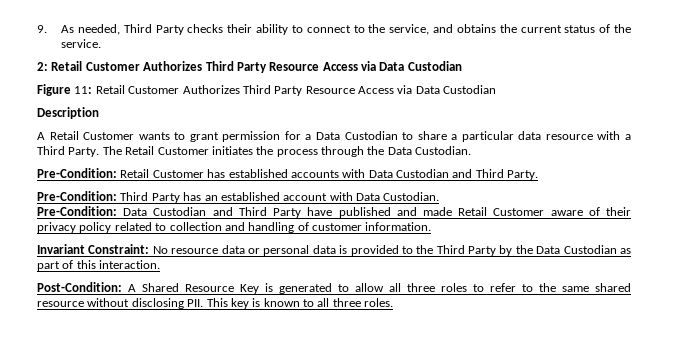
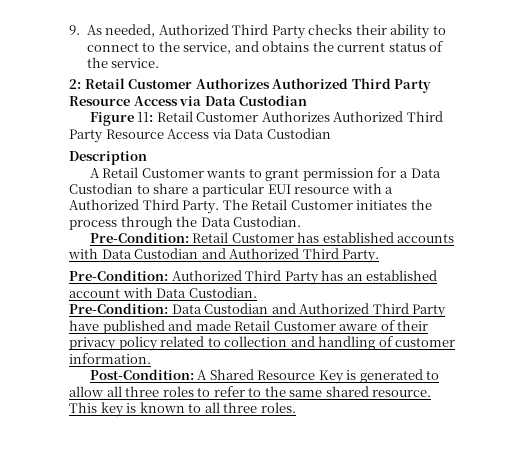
- 9. As needed, Third Party checks their ability to connect to the service, and obtains the current status of the service.
+ 9. As needed, Authorized Third Party checks their ability to connect to the service, and obtains the current status of the service.
- 2: Retail Customer Authorizes Third Party Resource Access via Data Custodian
+ 2: Retail Customer Authorizes Authorized Third Party Resource Access via Data Custodian
- Figure 11: Retail Customer Authorizes Third Party Resource Access via Data Custodian
+ Figure 11: Retail Customer Authorizes Authorized Third Party Resource Access via Data Custodian
- A Retail Customer wants to grant permission for a Data Custodian to share a particular data resource with a Third Party.
+ A Retail Customer wants to grant permission for a Data Custodian to share a particular EUI resource with a Authorized Third Party.
- Pre-Condition: Retail Customer has established accounts with Data Custodian and Third Party.
+ Pre-Condition: Retail Customer has established accounts with Data Custodian and Authorized Third Party.
- Pre-Condition: Third Party has an established account with Data Custodian.
+ Pre-Condition: Authorized Third Party has an established account with Data Custodian.
- Pre-Condition: Data Custodian and Third Party have published and made Retail Customer aware of their privacy policy related to collection and handling of customer information.
+ Pre-Condition: Data Custodian and Authorized Third Party have published and made Retail Customer aware of their privacy policy related to collection and handling of customer information.
- Invariant Constraint: No resource data or personal data is provided to the Third Party by the Data Custodian as part of this interaction.
- Post-Condition: A Shared Resource Key is generated to allow all three roles to refer to the same shared resource without disclosing PII. This key is known to all three roles.
+ Post-Condition: A Shared Resource Key is generated to allow all three roles to refer to the same shared resource. This key is known to all three roles.

